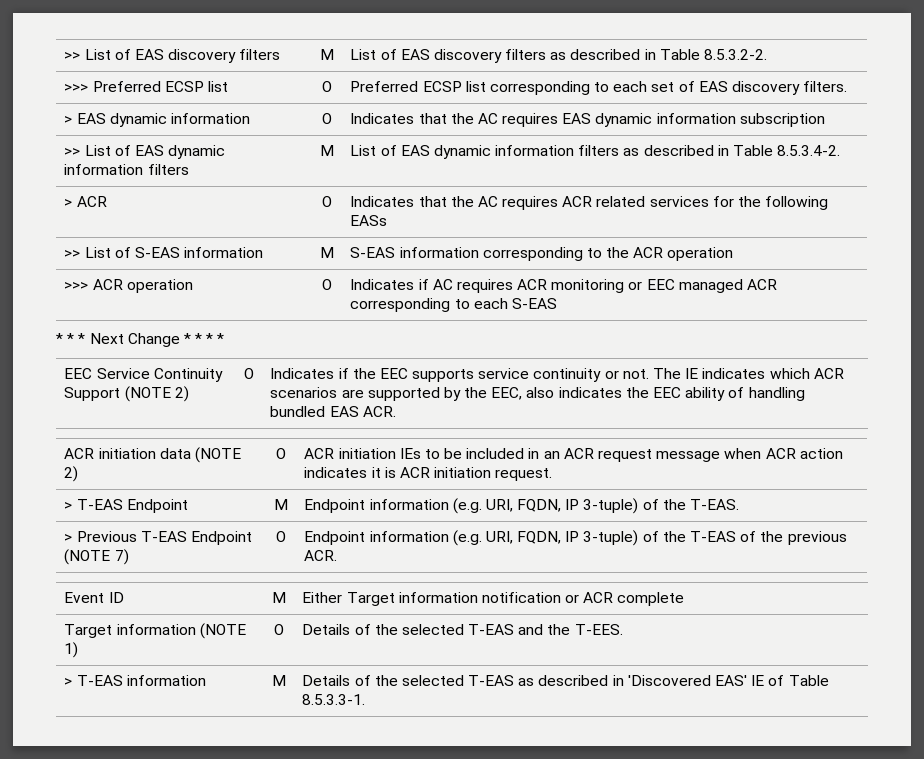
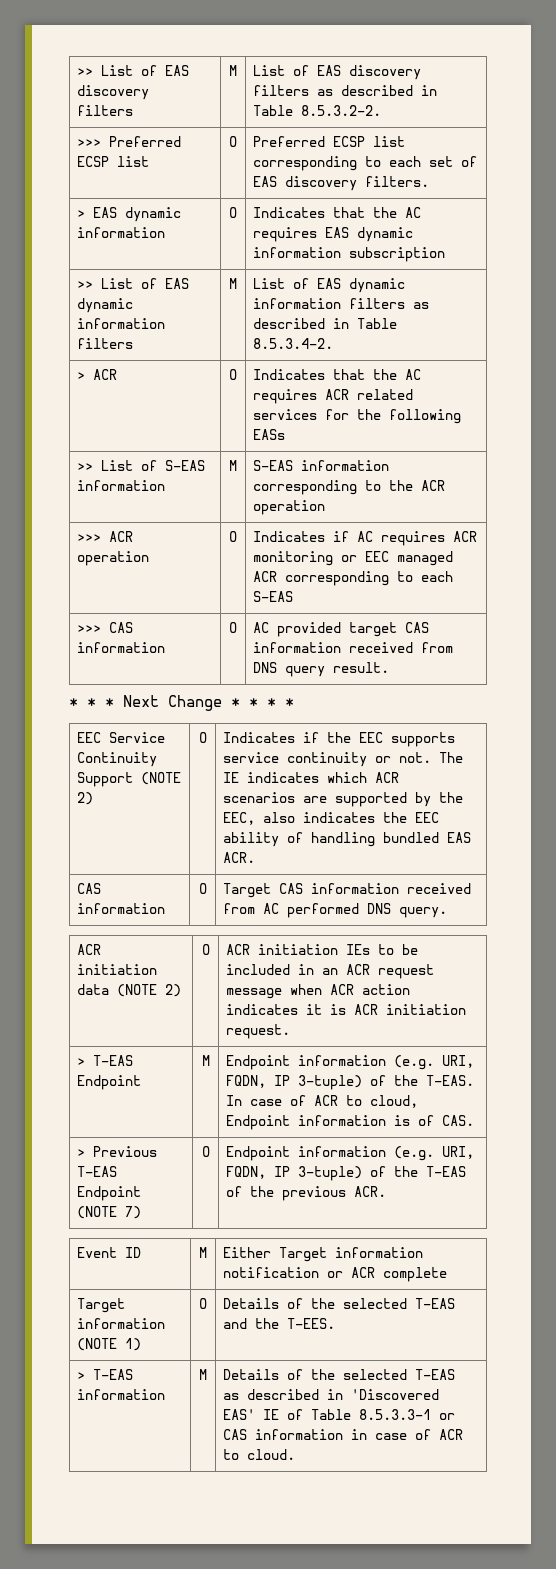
+ >>> CAS information | O | AC provided target CAS information received from DNS query result.
+ CAS information | O | Target CAS information received from AC performed DNS query.
- > T-EAS Endpoint | M | Endpoint information (e.g. URI, FQDN, IP 3-tuple) of the T-EAS.
+ > T-EAS Endpoint | M | Endpoint information (e.g. URI, FQDN, IP 3-tuple) of the T-EAS. In case of ACR to cloud, Endpoint information is of CAS.
- > T-EAS information | M | Details of the selected T-EAS as described in 'Discovered EAS' IE of Table 8.5.3.3-1.
+ > T-EAS information | M | Details of the selected T-EAS as described in 'Discovered EAS' IE of Table 8.5.3.3-1 or CAS information in case of ACR to cloud.

